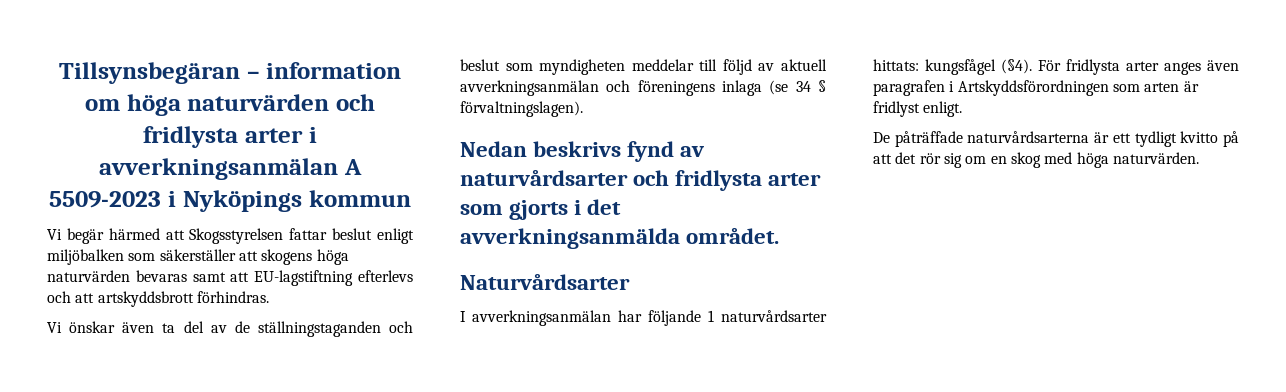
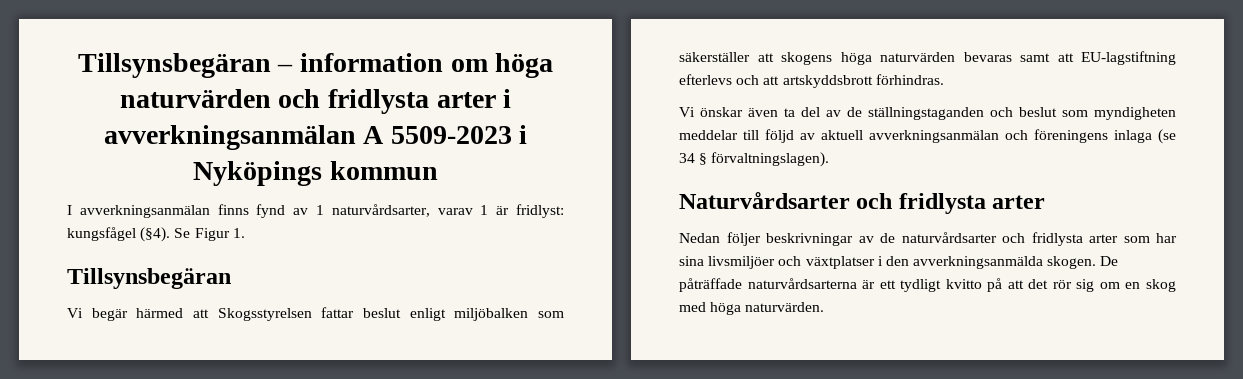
+ I avverkningsanmälan finns fynd av 1 naturvårdsarter, varav 1 är fridlyst: kungsfågel (§4). Se Figur 1.
+ Tillsynsbegäran
- Nedan beskrivs fynd av naturvårdsarter och fridlysta arter som gjorts i det avverkningsanmälda området.
- Naturvårdsarter
- I avverkningsanmälan har följande 1 naturvårdsarter hittats: kungsfågel (§4). För fridlysta arter anges även paragrafen i Artskyddsförordningen som arten är fridlyst enligt.
- De påträffade naturvårdsarterna är ett tydligt kvitto på att det rör sig om en skog med höga naturvärden.
+ Naturvårdsarter och fridlysta arter
+ Nedan följer beskrivningar av de naturvårdsarter och fridlysta arter som har sina livsmiljöer och växtplatser i den avverkningsanmälda skogen. De påträffade naturvårdsarterna är ett tydligt kvitto på att det rör sig om en skog med höga naturvärden.

